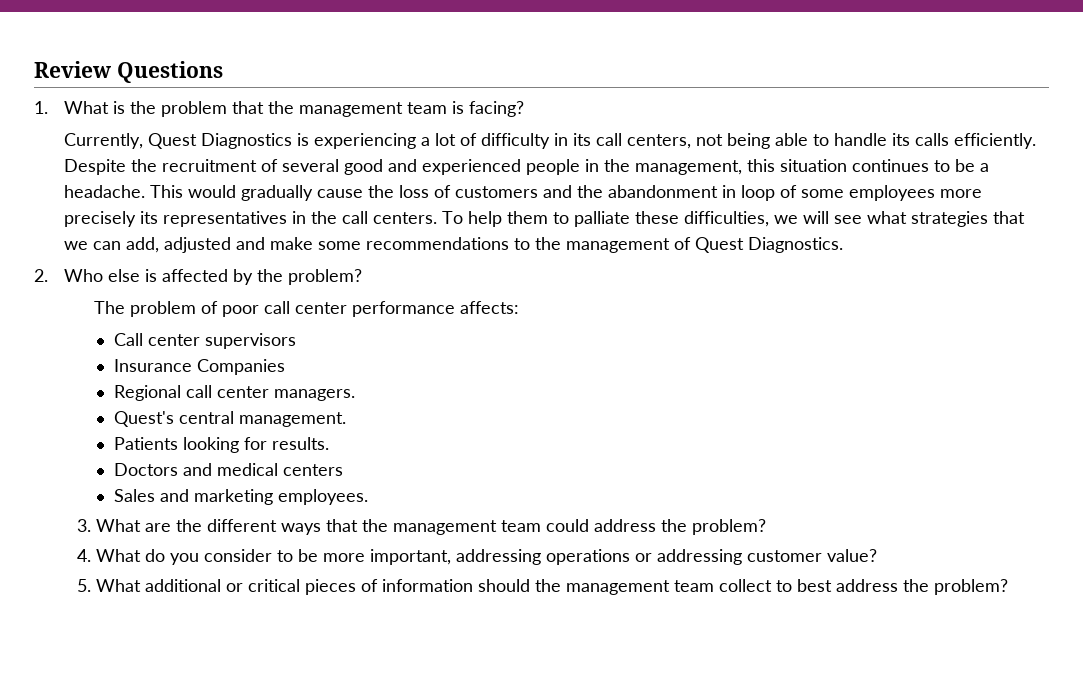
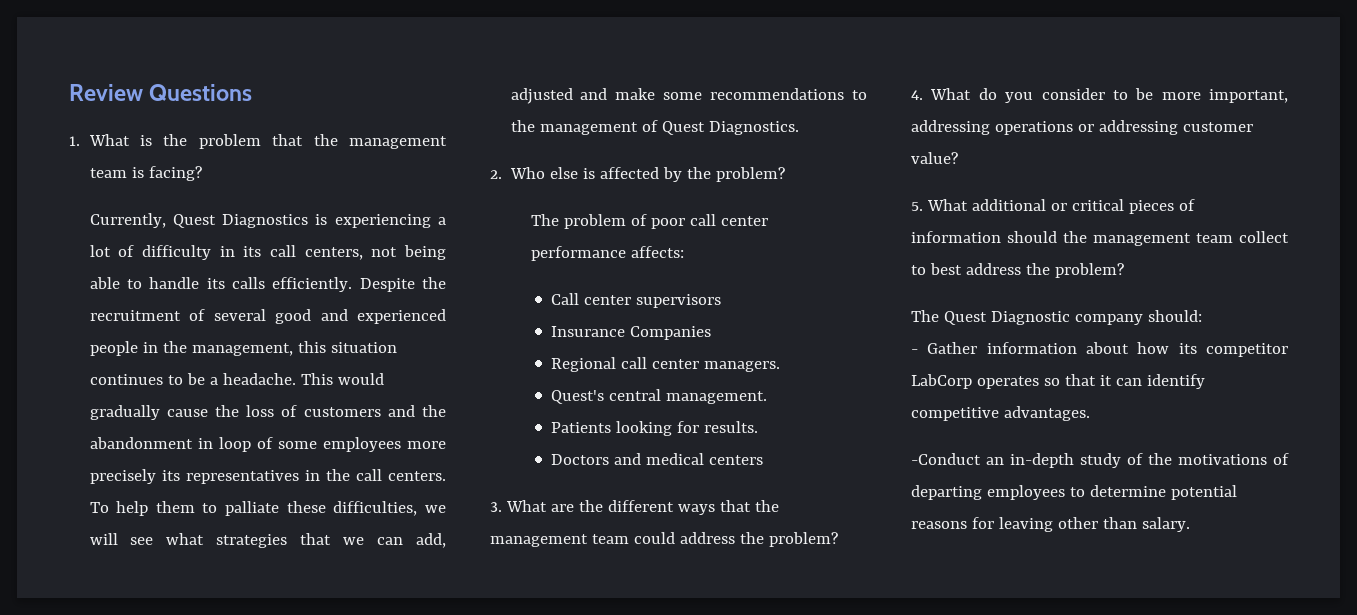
- Sales and marketing employees.
+ The Quest Diagnostic company should:
+ - Gather information about how its competitor LabCorp operates so that it can identify competitive advantages.
+ -Conduct an in-depth study of the motivations of departing employees to determine potential reasons for leaving other than salary.

